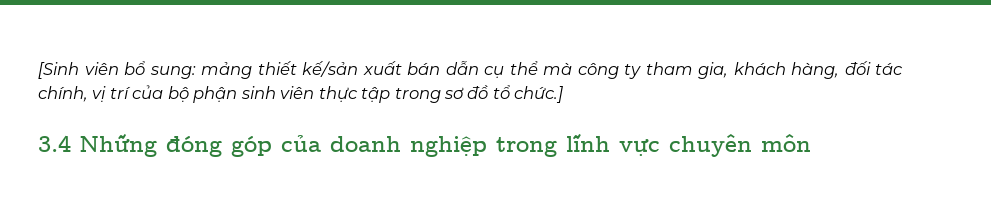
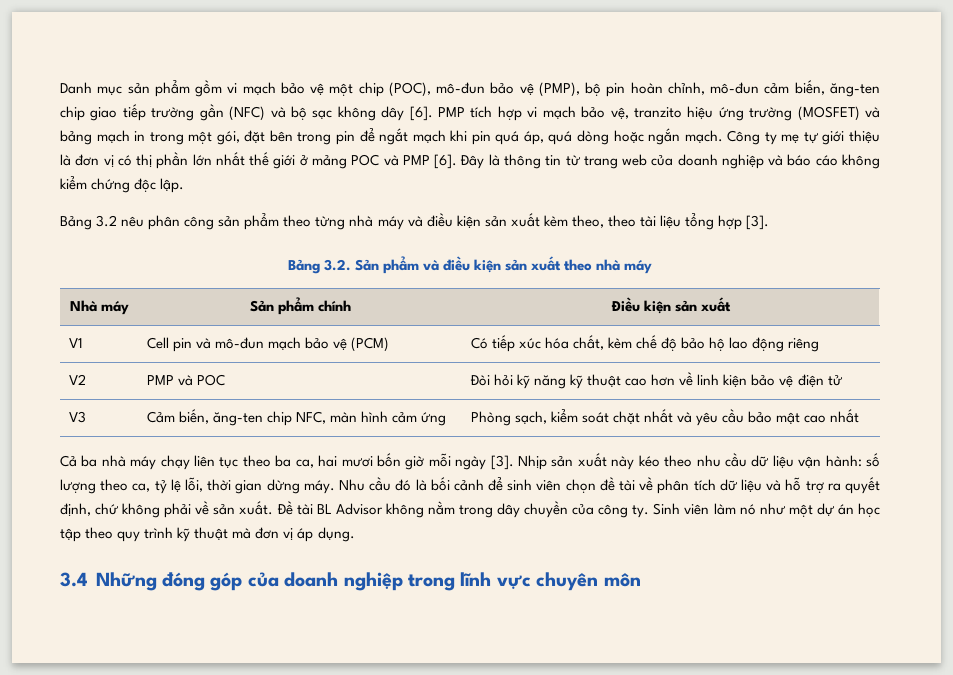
- [Sinh viên bổ sung: mảng thiết kế/sản xuất bán dẫn cụ thể mà công ty tham gia, khách hàng, đối tác chính, vị trí của bộ phận sinh viên thực tập trong sơ đồ tổ chức.]
+ Danh mục sản phẩm gồm vi mạch bảo vệ một chip (POC), mô-đun bảo vệ (PMP), bộ pin hoàn chỉnh, mô-đun cảm biến, ăng-ten chip giao tiếp trường gần (NFC) và bộ sạc không dây [6]. PMP tích hợp vi mạch bảo vệ, tranzito hiệu ứng trường (MOSFET) và bảng mạch in trong một gói, đặt bên trong pin để ngắt mạch khi pin quá áp, quá dòng hoặc ngắn mạch. Công ty mẹ tự giới thiệu là đơn vị có thị phần lớn nhất thế giới ở mảng POC và PMP [6]. Đây là thông tin từ trang web của doanh nghiệp và báo cáo không kiểm chứng độc lập.
+ Bảng 3.2 nêu phân công sản phẩm theo từng nhà máy và điều kiện sản xuất kèm theo, theo tài liệu tổng hợp [3].
+ Bảng 3.2. Sản phẩm và điều kiện sản xuất theo nhà máy
+ Nhà máy | Sản phẩm chính | Điều kiện sản xuất
+ V1 | Cell pin và mô-đun mạch bảo vệ (PCM) | Có tiếp xúc hóa chất, kèm chế độ bảo hộ lao động riêng
+ V2 | PMP và POC | Đòi hỏi kỹ năng kỹ thuật cao hơn về linh kiện bảo vệ điện tử
+ V3 | Cảm biến, ăng-ten chip NFC, màn hình cảm ứng | Phòng sạch, kiểm soát chặt nhất và yêu cầu bảo mật cao nhất
+ Cả ba nhà máy chạy liên tục theo ba ca, hai mươi bốn giờ mỗi ngày [3]. Nhịp sản xuất này kéo theo nhu cầu dữ liệu vận hành: số lượng theo ca, tỷ lệ lỗi, thời gian dừng máy. Nhu cầu đó là bối cảnh để sinh viên chọn đề tài về phân tích dữ liệu và hỗ trợ ra quyết định, chứ không phải về sản xuất. Đề tài BL Advisor không nằm trong dây chuyền của công ty. Sinh viên làm nó như một dự án học tập theo quy trình kỹ thuật mà đơn vị áp dụng.

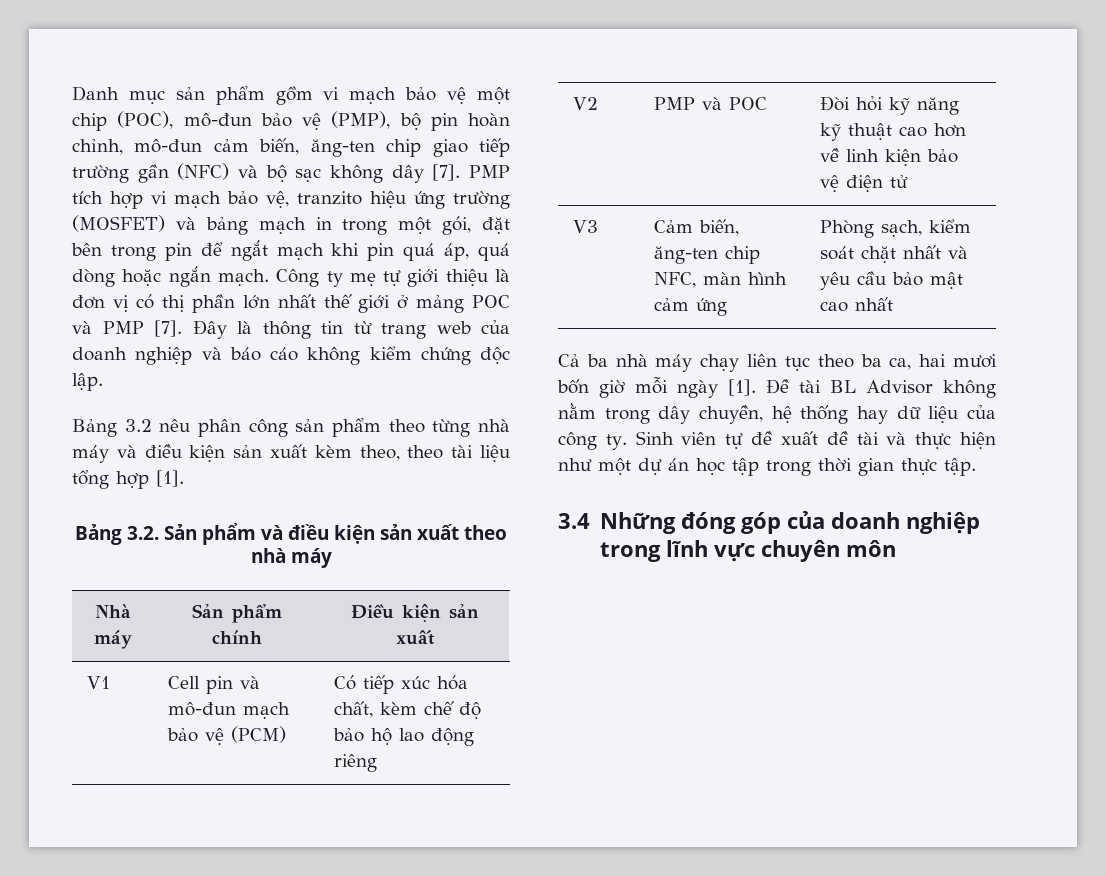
- Danh mục sản phẩm gồm vi mạch bảo vệ một chip (POC), mô-đun bảo vệ (PMP), bộ pin hoàn chỉnh, mô-đun cảm biến, ăng-ten chip giao tiếp trường gần (NFC) và bộ sạc không dây [6].
+ Danh mục sản phẩm gồm vi mạch bảo vệ một chip (POC), mô-đun bảo vệ (PMP), bộ pin hoàn chỉnh, mô-đun cảm biến, ăng-ten chip giao tiếp trường gần (NFC) và bộ sạc không dây [7].
- Công ty mẹ tự giới thiệu là đơn vị có thị phần lớn nhất thế giới ở mảng POC và PMP [6].
+ Công ty mẹ tự giới thiệu là đơn vị có thị phần lớn nhất thế giới ở mảng POC và PMP [7].
- Bảng 3.2 nêu phân công sản phẩm theo từng nhà máy và điều kiện sản xuất kèm theo, theo tài liệu tổng hợp [3].
+ Bảng 3.2 nêu phân công sản phẩm theo từng nhà máy và điều kiện sản xuất kèm theo, theo tài liệu tổng hợp [1].
- Cả ba nhà máy chạy liên tục theo ba ca, hai mươi bốn giờ mỗi ngày [3]. Nhịp sản xuất này kéo theo nhu cầu dữ liệu vận hành: số lượng theo ca, tỷ lệ lỗi, thời gian dừng máy. Nhu cầu đó là bối cảnh để sinh viên chọn đề tài về phân tích dữ liệu và hỗ trợ ra quyết định, chứ không phải về sản xuất.
+ Cả ba nhà máy chạy liên tục theo ba ca, hai mươi bốn giờ mỗi ngày [1].
- Đề tài BL Advisor không nằm trong dây chuyền của công ty.
+ Đề tài BL Advisor không nằm trong dây chuyền, hệ thống hay dữ liệu của công ty.
- Sinh viên làm nó như một dự án học tập theo quy trình kỹ thuật mà đơn vị áp dụng.
+ Sinh viên tự đề xuất đề tài và thực hiện như một dự án học tập trong thời gian thực tập.

